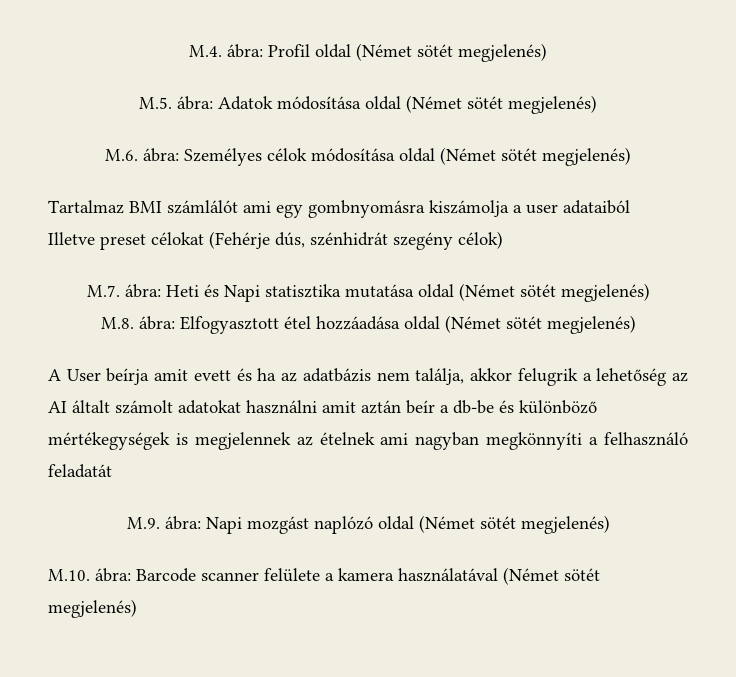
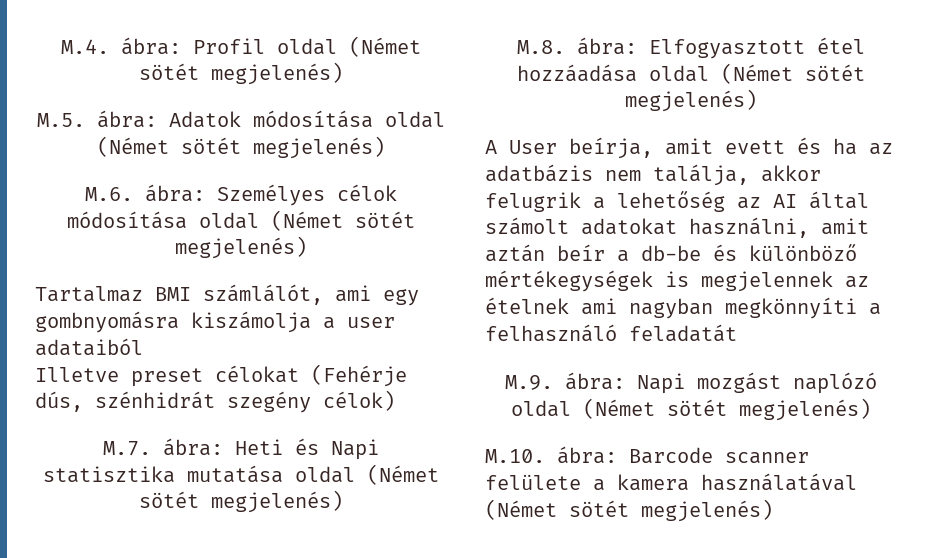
- Tartalmaz BMI számlálót ami egy gombnyomásra kiszámolja a user adataiból
+ Tartalmaz BMI számlálót, ami egy gombnyomásra kiszámolja a user adataiból
- A User beírja amit evett és ha az adatbázis nem találja, akkor felugrik a lehetőség az AI általt számolt adatokat használni amit aztán beír a db-be és különböző mértékegységek is megjelennek az ételnek ami nagyban megkönnyíti a felhasználó feladatát
+ A User beírja, amit evett és ha az adatbázis nem találja, akkor felugrik a lehetőség az AI által számolt adatokat használni, amit aztán beír a db-be és különböző mértékegységek is megjelennek az ételnek ami nagyban megkönnyíti a felhasználó feladatát

